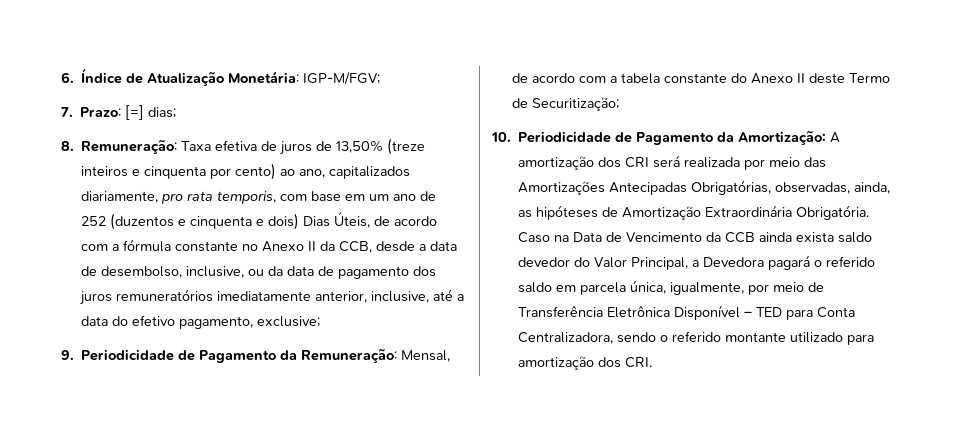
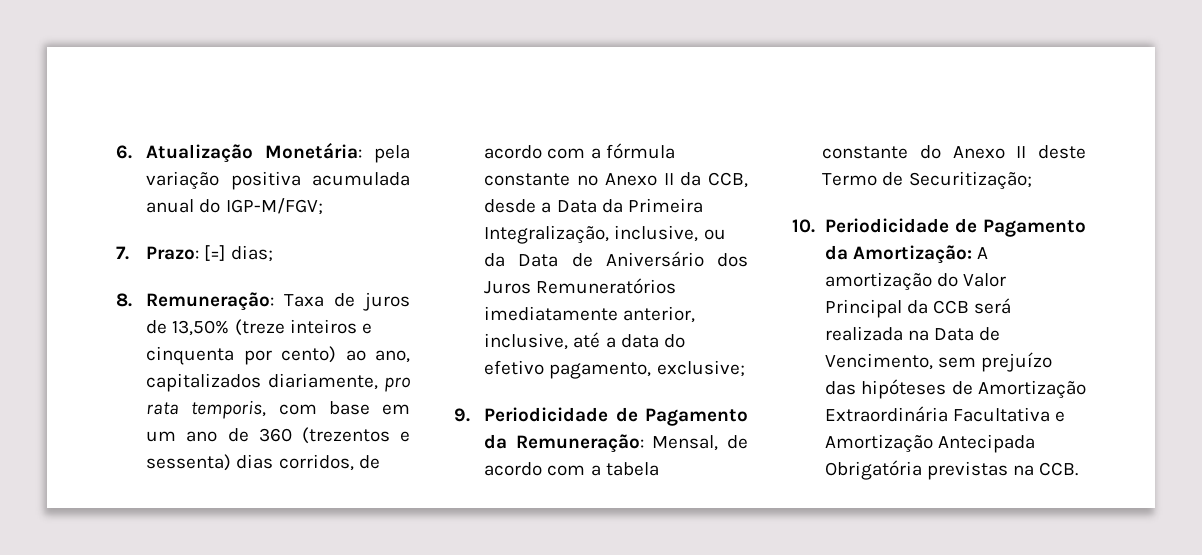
- 6. Índice de Atualização Monetária: IGP-M/FGV;
+ 6. Atualização Monetária: pela variação positiva acumulada anual do IGP-M/FGV;
- 8. Remuneração: Taxa efetiva de juros de 13,50% (treze inteiros e cinquenta por cento) ao ano, capitalizados diariamente, pro rata temporis, com base em um ano de 252 (duzentos e cinquenta e dois) Dias Úteis, de acordo com a fórmula constante no Anexo II da CCB, desde a data de desembolso, inclusive, ou da data de pagamento dos juros remuneratórios imediatamente anterior, inclusive, até a data do efetivo pagamento, exclusive;
+ 8. Remuneração: Taxa de juros de 13,50% (treze inteiros e cinquenta por cento) ao ano, capitalizados diariamente, pro rata temporis, com base em um ano de 360 (trezentos e sessenta) dias corridos, de acordo com a fórmula constante no Anexo II da CCB, desde a Data da Primeira Integralização, inclusive, ou da Data de Aniversário dos Juros Remuneratórios imediatamente anterior, inclusive, até a data do efetivo pagamento, exclusive;
- 10. Periodicidade de Pagamento da Amortização: A amortização dos CRI será realizada por meio das Amortizações Antecipadas Obrigatórias, observadas, ainda, as hipóteses de Amortização Extraordinária Obrigatória. Caso na Data de Vencimento da CCB ainda exista saldo devedor do Valor Principal, a Devedora pagará o referido saldo em parcela única, igualmente, por meio de Transferência Eletrônica Disponível – TED para Conta Centralizadora, sendo o referido montante utilizado para amortização dos CRI.
+ 10. Periodicidade de Pagamento da Amortização: A amortização do Valor Principal da CCB será realizada na Data de Vencimento, sem prejuízo das hipóteses de Amortização Extraordinária Facultativa e Amortização Antecipada Obrigatória previstas na CCB.

